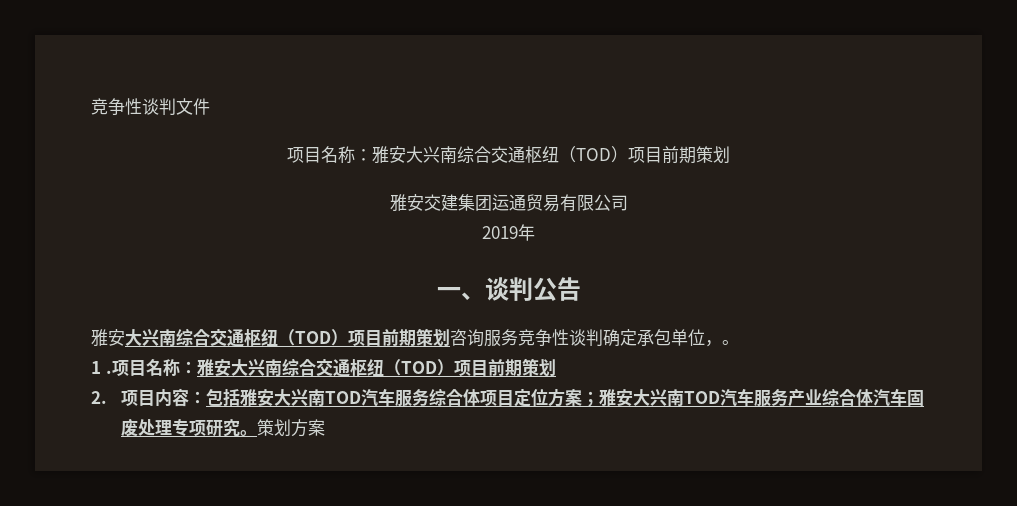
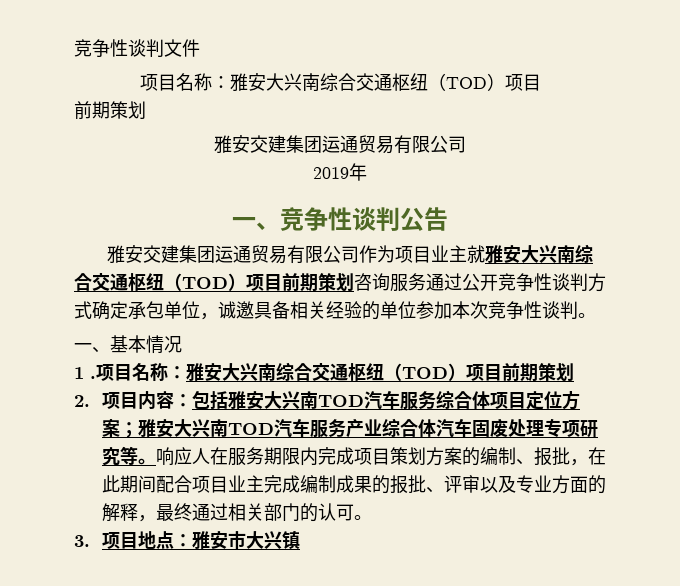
  竞争性谈判文件
- 项目名称：雅安大兴南综合交通枢纽（TOD）项目前期策划
+ 项目名称：雅安大兴南综合交通枢纽（TOD）项目
+ 前期策划
- 一、谈判公告
+ 一、竞争性谈判公告
- 雅安大兴南综合交通枢纽（TOD）项目前期策划咨询服务竞争性谈判确定承包单位，。
+ 雅安交建集团运通贸易有限公司作为项目业主就雅安大兴南综合交通枢纽（TOD）项目前期策划咨询服务通过公开竞争性谈判方式确定承包单位，诚邀具备相关经验的单位参加本次竞争性谈判。
+ 一、基本情况
- 2.项目内容：包括雅安大兴南TOD汽车服务综合体项目定位方案；雅安大兴南TOD汽车服务产业综合体汽车固废处理专项研究。策划方案
+ 2.项目内容：包括雅安大兴南TOD汽车服务综合体项目定位方案；雅安大兴南TOD汽车服务产业综合体汽车固废处理专项研究等。响应人在服务期限内完成项目策划方案的编制、报批，在此期间配合项目业主完成编制成果的报批、评审以及专业方面的解释，最终通过相关部门的认可。
+ 3.项目地点：雅安市大兴镇

